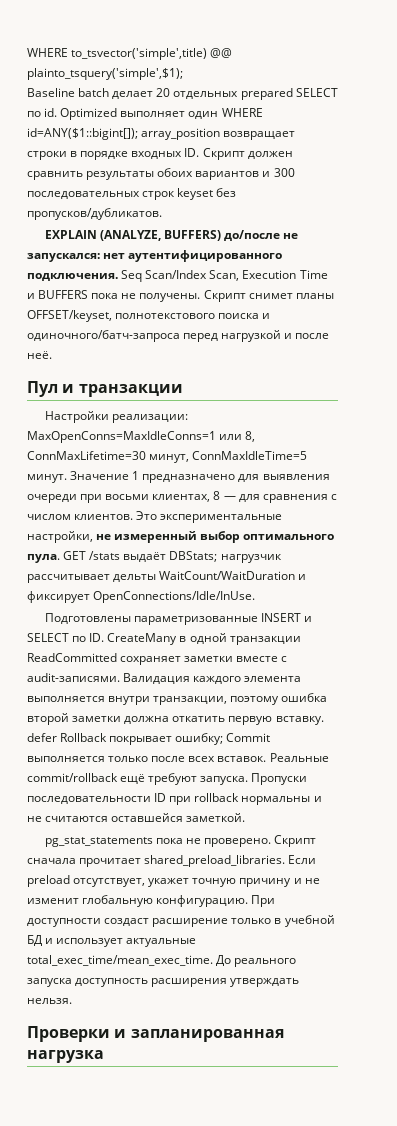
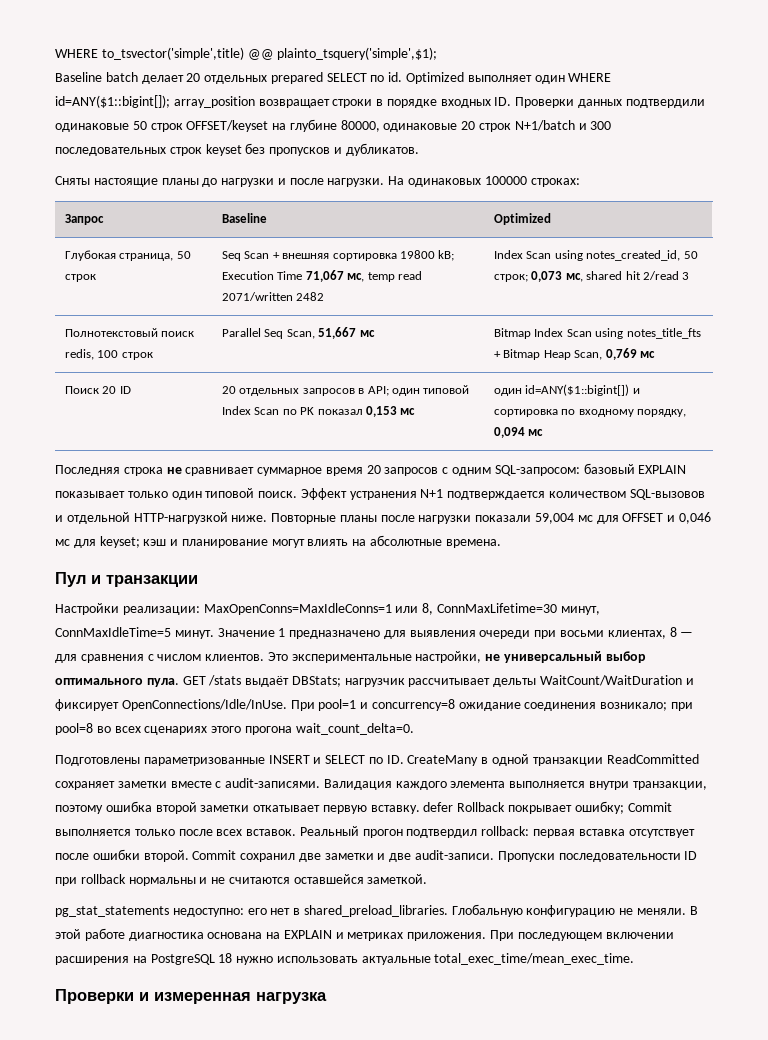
- Optimized выполняет один WHERE id=ANY($1::bigint[]); array_position возвращает строки в порядке входных ID. Скрипт должен сравнить результаты обоих вариантов и 300 последовательных строк keyset без пропусков/дубликатов.
- EXPLAIN (ANALYZE, BUFFERS) до/после не запускался: нет аутентифицированного подключения. Seq Scan/Index Scan, Execution Time и BUFFERS пока не получены. Скрипт снимет планы OFFSET/keyset, полнотекстового поиска и одиночного/батч-запроса перед нагрузкой и после неё.
+ Optimized выполняет один WHERE id=ANY($1::bigint[]); array_position возвращает строки в порядке входных ID. Проверки данных подтвердили одинаковые 50 строк OFFSET/keyset на глубине 80000, одинаковые 20 строк N+1/batch и 300 последовательных строк keyset без пропусков и дубликатов.
+ Сняты настоящие планы до нагрузки и после нагрузки. На одинаковых 100000 строках:
+ Запрос | Baseline | Optimized
+ Глубокая страница, 50 строк | Seq Scan + внешняя сортировка 19800 kB; Execution Time 71,067 мс, temp read 2071/written 2482 | Index Scan using notes_created_id, 50 строк; 0,073 мс, shared hit 2/read 3
+ Полнотекстовый поиск redis, 100 строк | Parallel Seq Scan, 51,667 мс | Bitmap Index Scan using notes_title_fts + Bitmap Heap Scan, 0,769 мс
+ Поиск 20 ID | 20 отдельных запросов в API; один типовой Index Scan по PK показал 0,153 мс | один id=ANY($1::bigint[]) и сортировка по входному порядку, 0,094 мс
+ Последняя строка не сравнивает суммарное время 20 запросов с одним SQL-запросом: базовый EXPLAIN показывает только один типовой поиск. Эффект устранения N+1 подтверждается количеством SQL-вызовов и отдельной HTTP-нагрузкой ниже. Повторные планы после нагрузки показали 59,004 мс для OFFSET и 0,046 мс для keyset; кэш и планирование могут влиять на абсолютные времена.
- Это экспериментальные настройки, не измеренный выбор оптимального пула.
+ Это экспериментальные настройки, не универсальный выбор оптимального пула.
+ При pool=1 и concurrency=8 ожидание соединения возникало; при pool=8 во всех сценариях этого прогона wait_count_delta=0.
- Валидация каждого элемента выполняется внутри транзакции, поэтому ошибка второй заметки должна откатить первую вставку. defer Rollback покрывает ошибку; Commit выполняется только после всех вставок.
+ Валидация каждого элемента выполняется внутри транзакции, поэтому ошибка второй заметки откатывает первую вставку. defer Rollback покрывает ошибку; Commit выполняется только после всех вставок.
- Реальные commit/rollback ещё требуют запуска.
+ Реальный прогон подтвердил rollback: первая вставка отсутствует после ошибки второй. Commit сохранил две заметки и две audit-записи.
- pg_stat_statements пока не проверено. Скрипт сначала прочитает shared_preload_libraries. Если preload отсутствует, укажет точную причину и не изменит глобальную конфигурацию. При доступности создаст расширение только в учебной БД и использует актуальные total_exec_time/mean_exec_time. До реального запуска доступность расширения утверждать нельзя.
+ pg_stat_statements недоступно: его нет в shared_preload_libraries. Глобальную конфигурацию не меняли. В этой работе диагностика основана на EXPLAIN и метриках приложения. При последующем включении расширения на PostgreSQL 18 нужно использовать актуальные total_exec_time/mean_exec_time.
- Проверки и запланированная нагрузка
+ Проверки и измеренная нагрузка

